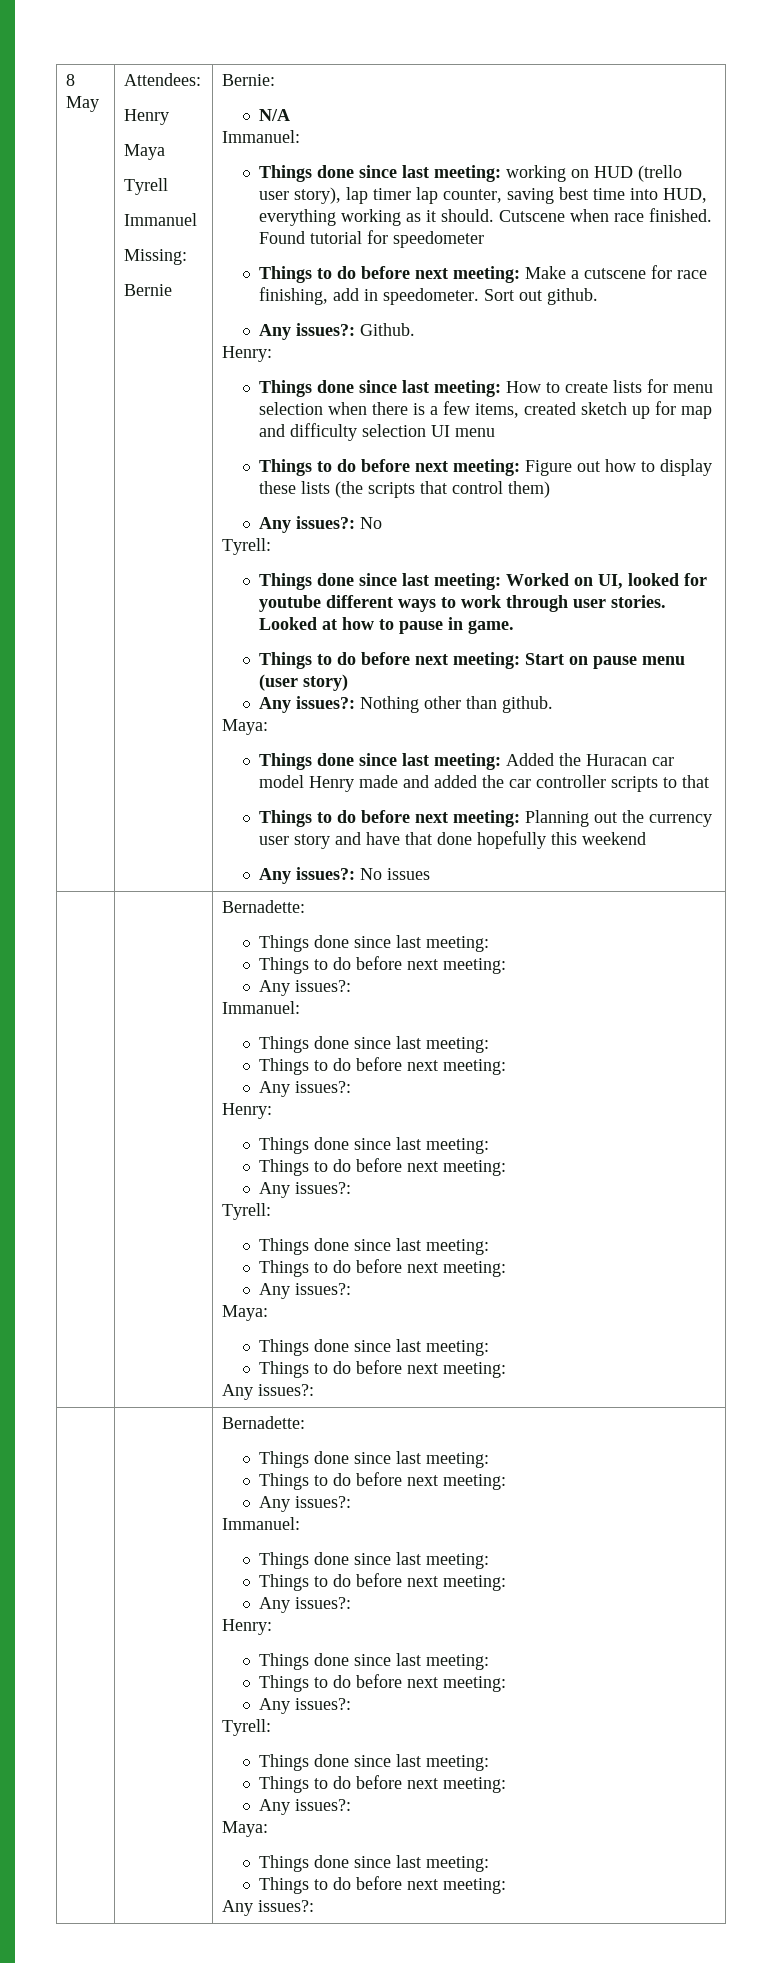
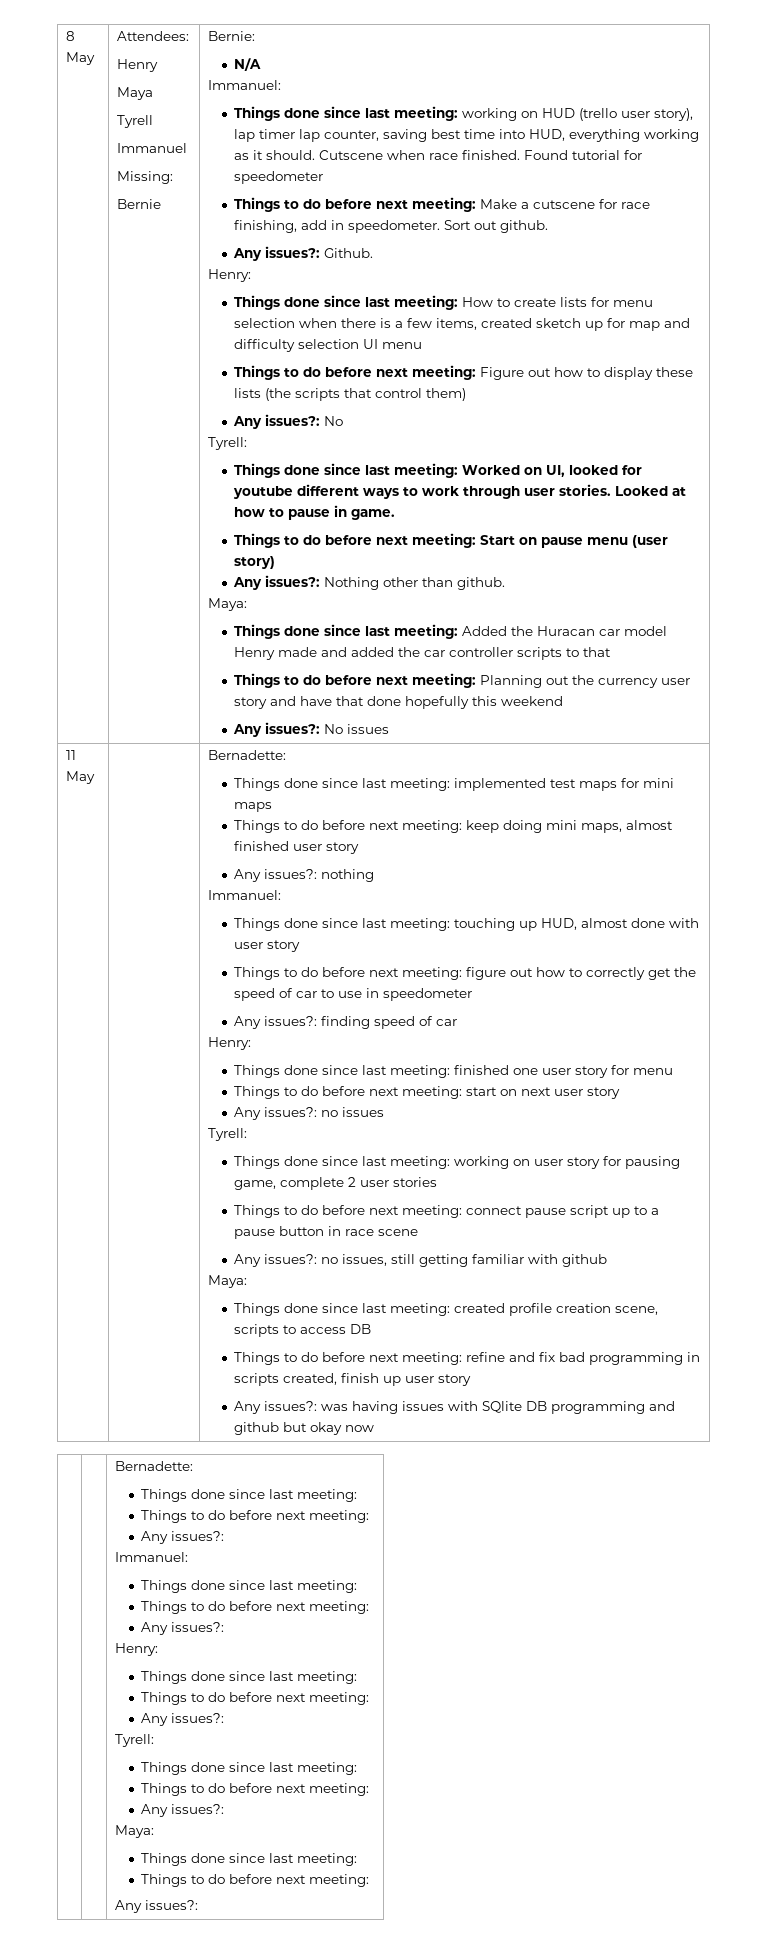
  Any issues?: No issues
- | | Bernadette:
- Things done since last meeting:
- Things to do before next meeting:
- Any issues?:
+ 11 May | | Bernadette:
+ Things done since last meeting: implemented test maps for mini maps
+ Things to do before next meeting: keep doing mini maps, almost finished user story
+ Any issues?: nothing
  Immanuel:
- Things done since last meeting:
- Things to do before next meeting:
- Any issues?:
+ Things done since last meeting: touching up HUD, almost done with user story
+ Things to do before next meeting: figure out how to correctly get the speed of car to use in speedometer
+ Any issues?: finding speed of car
  Henry:
- Things done since last meeting:
- Things to do before next meeting:
- Any issues?:
+ Things done since last meeting: finished one user story for menu
+ Things to do before next meeting: start on next user story
+ Any issues?: no issues
  Tyrell:
- Things done since last meeting:
- Things to do before next meeting:
- Any issues?:
+ Things done since last meeting: working on user story for pausing game, complete 2 user stories
+ Things to do before next meeting: connect pause script up to a pause button in race scene
+ Any issues?: no issues, still getting familiar with github
  Maya:
- Things done since last meeting:
- Things to do before next meeting:
- Any issues?:
+ Things done since last meeting: created profile creation scene, scripts to access DB
+ Things to do before next meeting: refine and fix bad programming in scripts created, finish up user story
+ Any issues?: was having issues with SQlite DB programming and github but okay now

